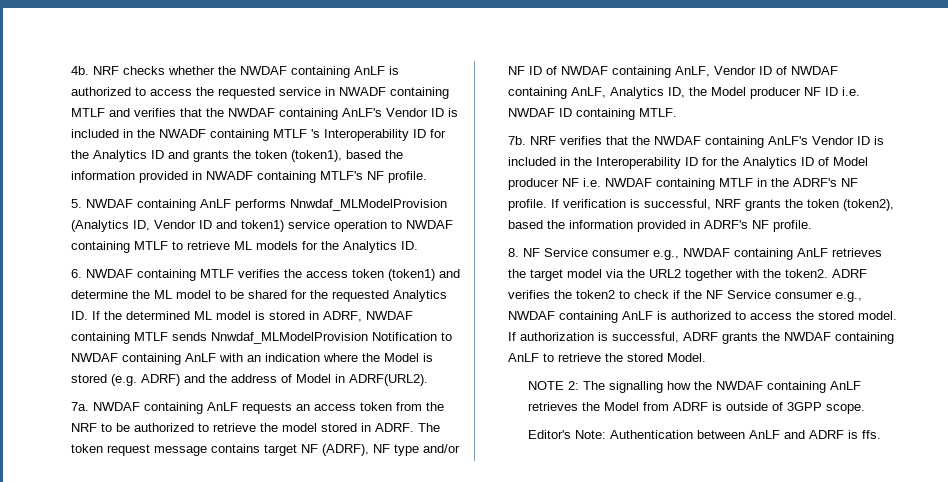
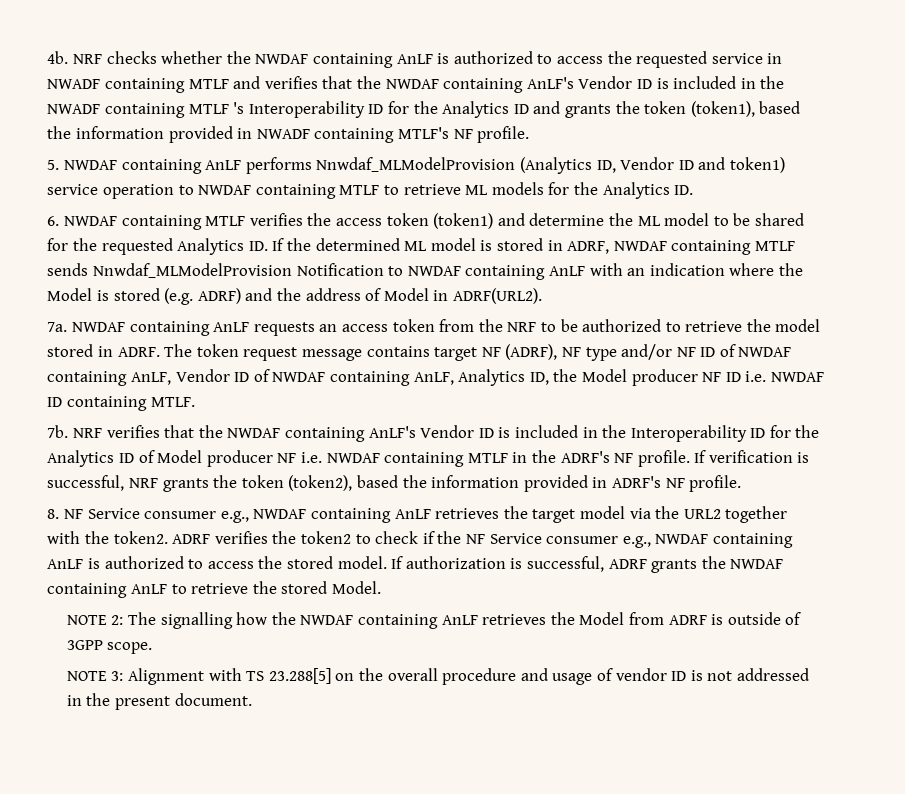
- Editor's Note: Authentication between AnLF and ADRF is ffs.
+ NOTE 3: Alignment with TS 23.288[5] on the overall procedure and usage of vendor ID is not addressed in the present document.

